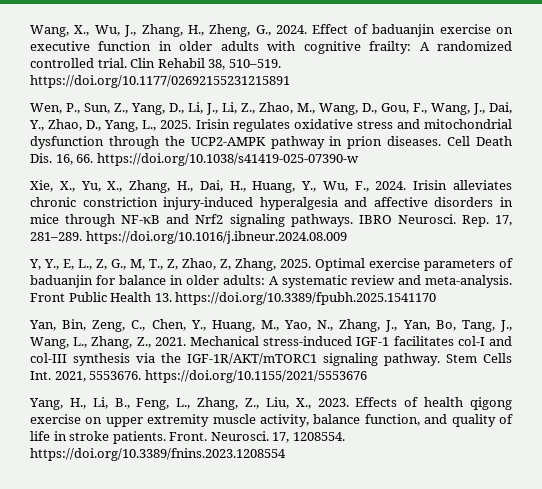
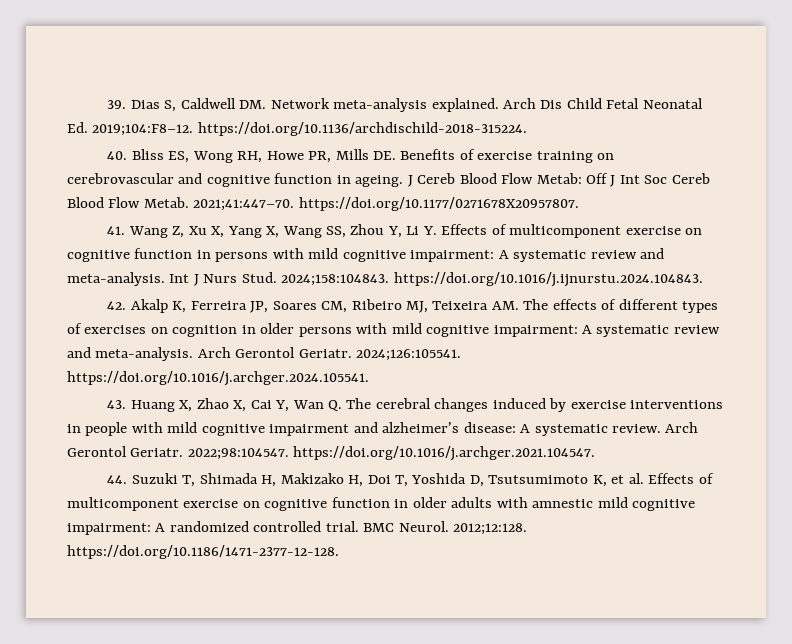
- Wang, X., Wu, J., Zhang, H., Zheng, G., 2024. Effect of baduanjin exercise on executive function in older adults with cognitive frailty: A randomized controlled trial. Clin Rehabil 38, 510–519. https://doi.org/10.1177/02692155231215891
- Wen, P., Sun, Z., Yang, D., Li, J., Li, Z., Zhao, M., Wang, D., Gou, F., Wang, J., Dai, Y., Zhao, D., Yang, L., 2025. Irisin regulates oxidative stress and mitochondrial dysfunction through the UCP2-AMPK pathway in prion diseases. Cell Death Dis. 16, 66. https://doi.org/10.1038/s41419-025-07390-w
- Xie, X., Yu, X., Zhang, H., Dai, H., Huang, Y., Wu, F., 2024. Irisin alleviates chronic constriction injury-induced hyperalgesia and affective disorders in mice through NF-κB and Nrf2 signaling pathways. IBRO Neurosci. Rep. 17, 281–289. https://doi.org/10.1016/j.ibneur.2024.08.009
- Y, Y., E, L., Z, G., M, T., Z, Zhao, Z, Zhang, 2025. Optimal exercise parameters of baduanjin for balance in older adults: A systematic review and meta-analysis. Front Public Health 13. https://doi.org/10.3389/fpubh.2025.1541170
- Yan, Bin, Zeng, C., Chen, Y., Huang, M., Yao, N., Zhang, J., Yan, Bo, Tang, J., Wang, L., Zhang, Z., 2021. Mechanical stress-induced IGF-1 facilitates col-I and col-III synthesis via the IGF-1R/AKT/mTORC1 signaling pathway. Stem Cells Int. 2021, 5553676. https://doi.org/10.1155/2021/5553676
- Yang, H., Li, B., Feng, L., Zhang, Z., Liu, X., 2023. Effects of health qigong exercise on upper extremity muscle activity, balance function, and quality of life in stroke patients. Front. Neurosci. 17, 1208554. https://doi.org/10.3389/fnins.2023.1208554
+ 39. Dias S, Caldwell DM. Network meta-analysis explained. Arch Dis Child Fetal Neonatal Ed. 2019;104:F8–12. https://doi.org/10.1136/archdischild-2018-315224.
+ 40. Bliss ES, Wong RH, Howe PR, Mills DE. Benefits of exercise training on cerebrovascular and cognitive function in ageing. J Cereb Blood Flow Metab: Off J Int Soc Cereb Blood Flow Metab. 2021;41:447–70. https://doi.org/10.1177/0271678X20957807.
+ 41. Wang Z, Xu X, Yang X, Wang SS, Zhou Y, Li Y. Effects of multicomponent exercise on cognitive function in persons with mild cognitive impairment: A systematic review and meta-analysis. Int J Nurs Stud. 2024;158:104843. https://doi.org/10.1016/j.ijnurstu.2024.104843.
+ 42. Akalp K, Ferreira JP, Soares CM, Ribeiro MJ, Teixeira AM. The effects of different types of exercises on cognition in older persons with mild cognitive impairment: A systematic review and meta-analysis. Arch Gerontol Geriatr. 2024;126:105541. https://doi.org/10.1016/j.archger.2024.105541.
+ 43. Huang X, Zhao X, Cai Y, Wan Q. The cerebral changes induced by exercise interventions in people with mild cognitive impairment and alzheimer’s disease: A systematic review. Arch Gerontol Geriatr. 2022;98:104547. https://doi.org/10.1016/j.archger.2021.104547.
+ 44. Suzuki T, Shimada H, Makizako H, Doi T, Yoshida D, Tsutsumimoto K, et al. Effects of multicomponent exercise on cognitive function in older adults with amnestic mild cognitive impairment: A randomized controlled trial. BMC Neurol. 2012;12:128. https://doi.org/10.1186/1471-2377-12-128.

